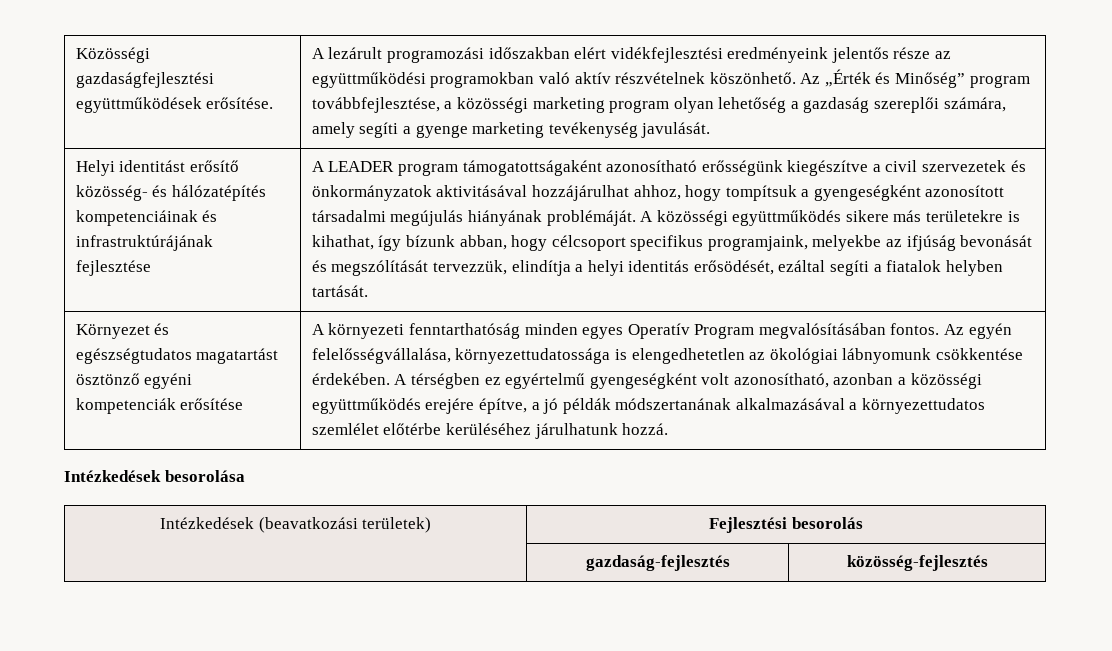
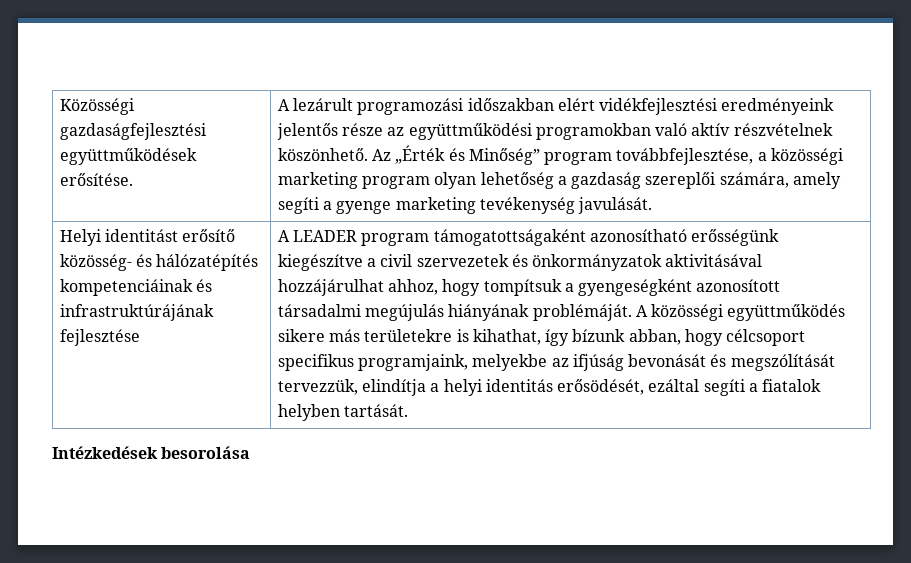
- Környezet és egészségtudatos magatartást ösztönző egyéni kompetenciák erősítése | A környezeti fenntarthatóság minden egyes Operatív Program megvalósításában fontos. Az egyén felelősségvállalása, környezettudatossága is elengedhetetlen az ökológiai lábnyomunk csökkentése érdekében. A térségben ez egyértelmű gyengeségként volt azonosítható, azonban a közösségi együttműködés erejére építve, a jó példák módszertanának alkalmazásával a környezettudatos szemlélet előtérbe kerüléséhez járulhatunk hozzá.
  Intézkedések besorolása
- Intézkedések (beavatkozási területek) | Fejlesztési besorolás
- | gazdaság-fejlesztés | közösség-fejlesztés

